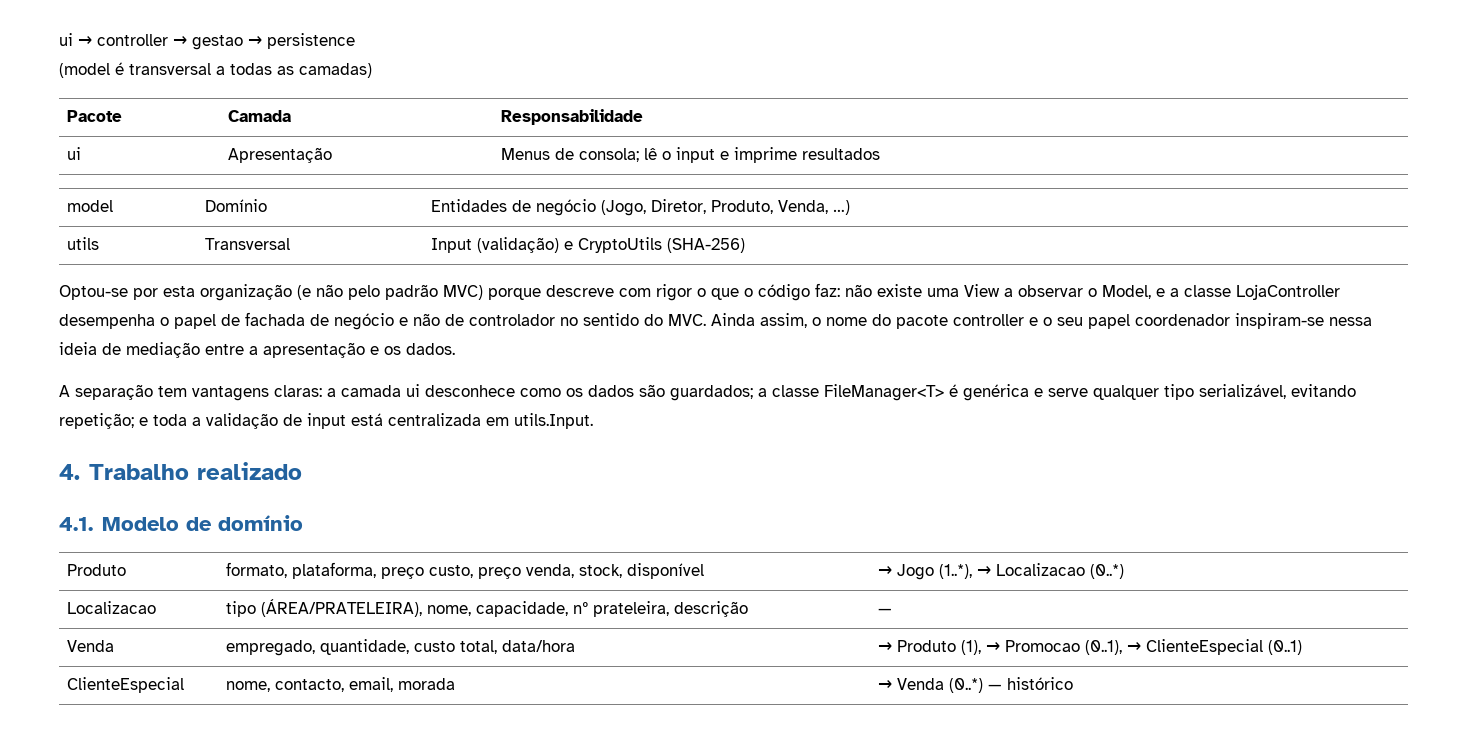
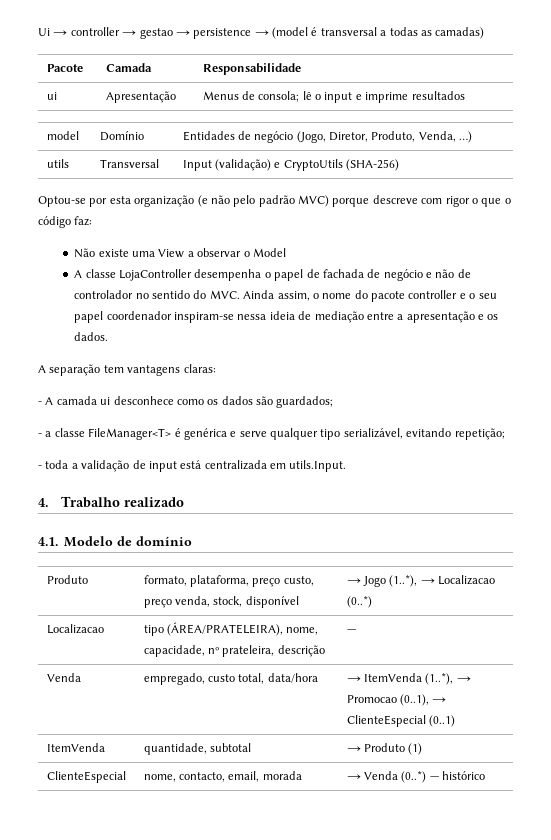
- ui → controller → gestao → persistence
- (model é transversal a todas as camadas)
+ Ui → controller → gestao → persistence → (model é transversal a todas as camadas)
- Optou-se por esta organização (e não pelo padrão MVC) porque descreve com rigor o que o código faz: não existe uma View a observar o Model, e a classe LojaController desempenha o papel de fachada de negócio e não de controlador no sentido do MVC. Ainda assim, o nome do pacote controller e o seu papel coordenador inspiram-se nessa ideia de mediação entre a apresentação e os dados.
+ Optou-se por esta organização (e não pelo padrão MVC) porque descreve com rigor o que o código faz:
+ Não existe uma View a observar o Model
+ A classe LojaController desempenha o papel de fachada de negócio e não de controlador no sentido do MVC. Ainda assim, o nome do pacote controller e o seu papel coordenador inspiram-se nessa ideia de mediação entre a apresentação e os dados.
- A separação tem vantagens claras: a camada ui desconhece como os dados são guardados; a classe FileManager<T> é genérica e serve qualquer tipo serializável, evitando repetição; e toda a validação de input está centralizada em utils.Input.
+ A separação tem vantagens claras:
+ - A camada ui desconhece como os dados são guardados;
+ - a classe FileManager<T> é genérica e serve qualquer tipo serializável, evitando repetição;
+ - toda a validação de input está centralizada em utils.Input.
- Venda | empregado, quantidade, custo total, data/hora | → Produto (1), → Promocao (0..1), → ClienteEspecial (0..1)
+ Venda | empregado, custo total, data/hora | → ItemVenda (1..*), → Promocao (0..1), → ClienteEspecial (0..1)
+ ItemVenda | quantidade, subtotal | → Produto (1)

